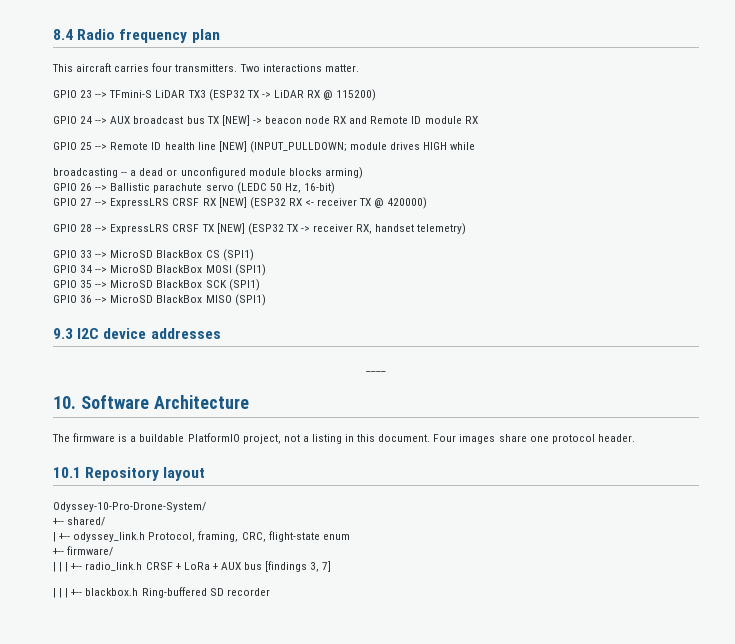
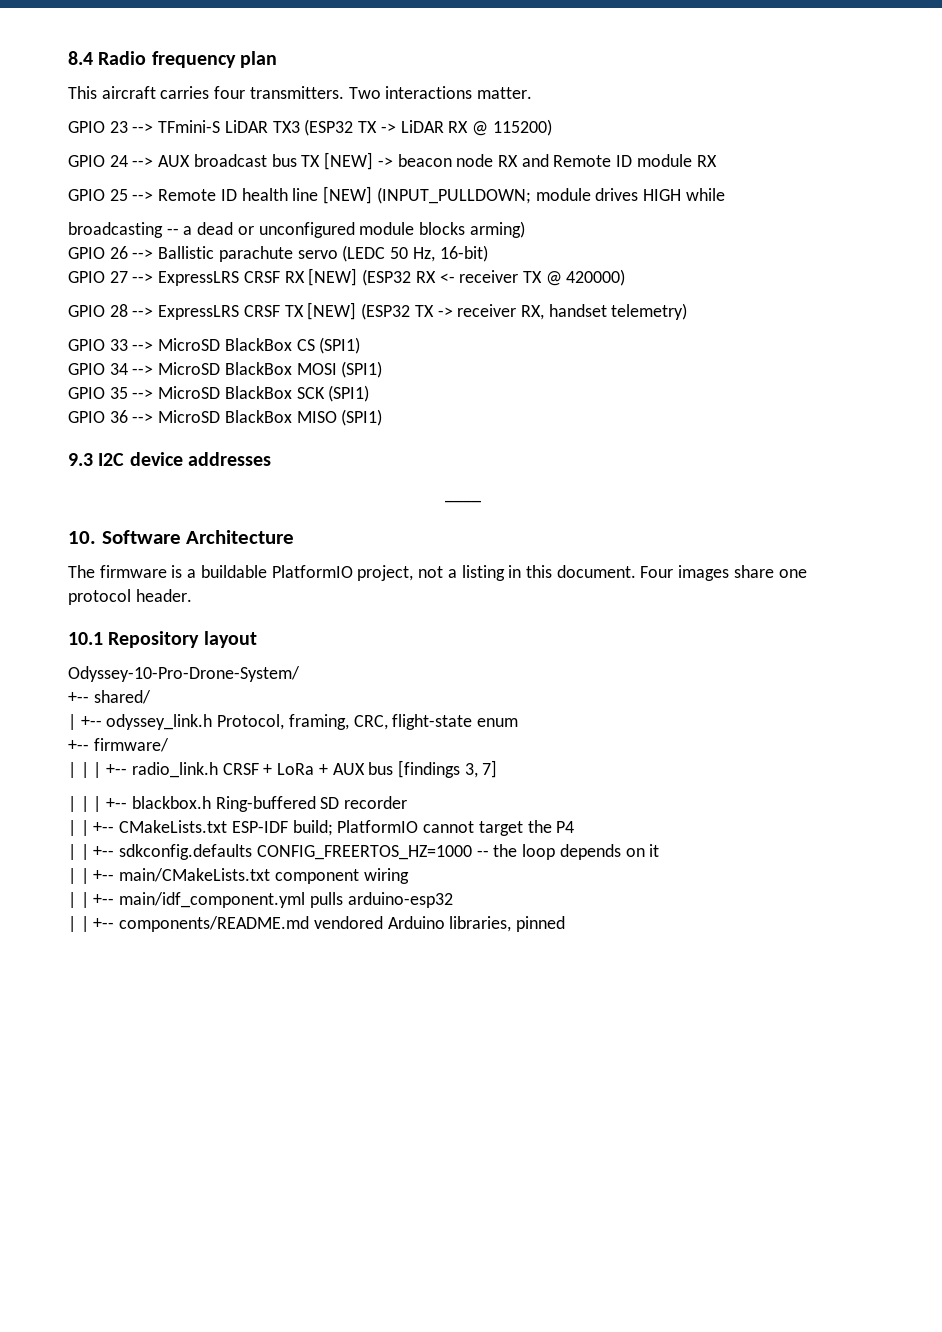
+ | | +-- CMakeLists.txt ESP-IDF build; PlatformIO cannot target the P4
+ | | +-- sdkconfig.defaults CONFIG_FREERTOS_HZ=1000 -- the loop depends on it
+ | | +-- main/CMakeLists.txt component wiring
+ | | +-- main/idf_component.yml pulls arduino-esp32
+ | | +-- components/README.md vendored Arduino libraries, pinned

